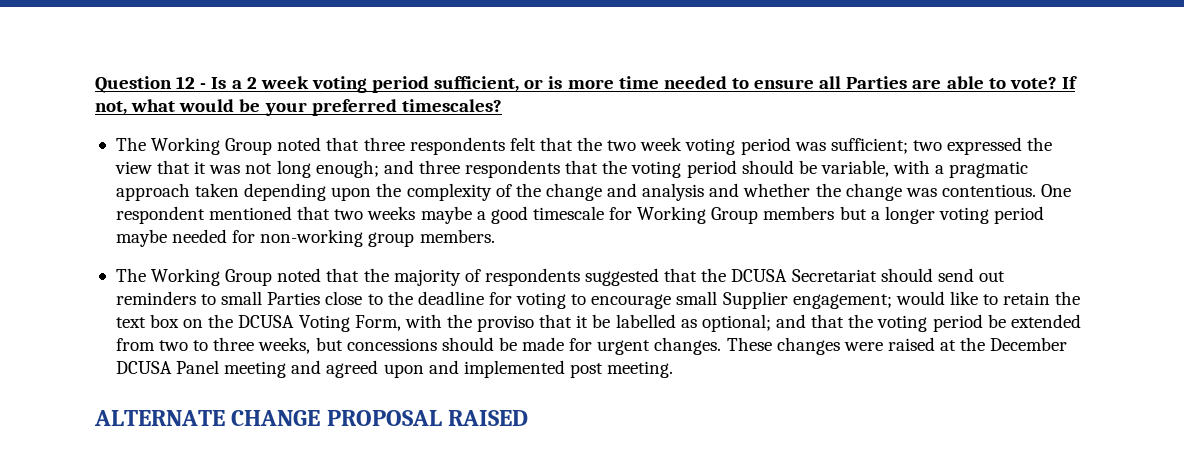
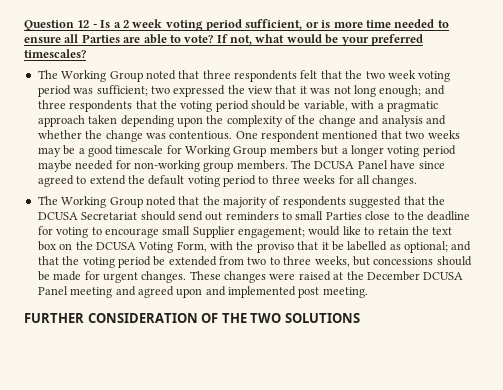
- One respondent mentioned that two weeks maybe a good timescale for Working Group members but a longer voting period maybe needed for non-working group members.
+ One respondent mentioned that two weeks may be a good timescale for Working Group members but a longer voting period maybe needed for non-working group members. The DCUSA Panel have since agreed to extend the default voting period to three weeks for all changes.
- ALTERNATE CHANGE PROPOSAL RAISED
+ FURTHER CONSIDERATION OF THE TWO SOLUTIONS

